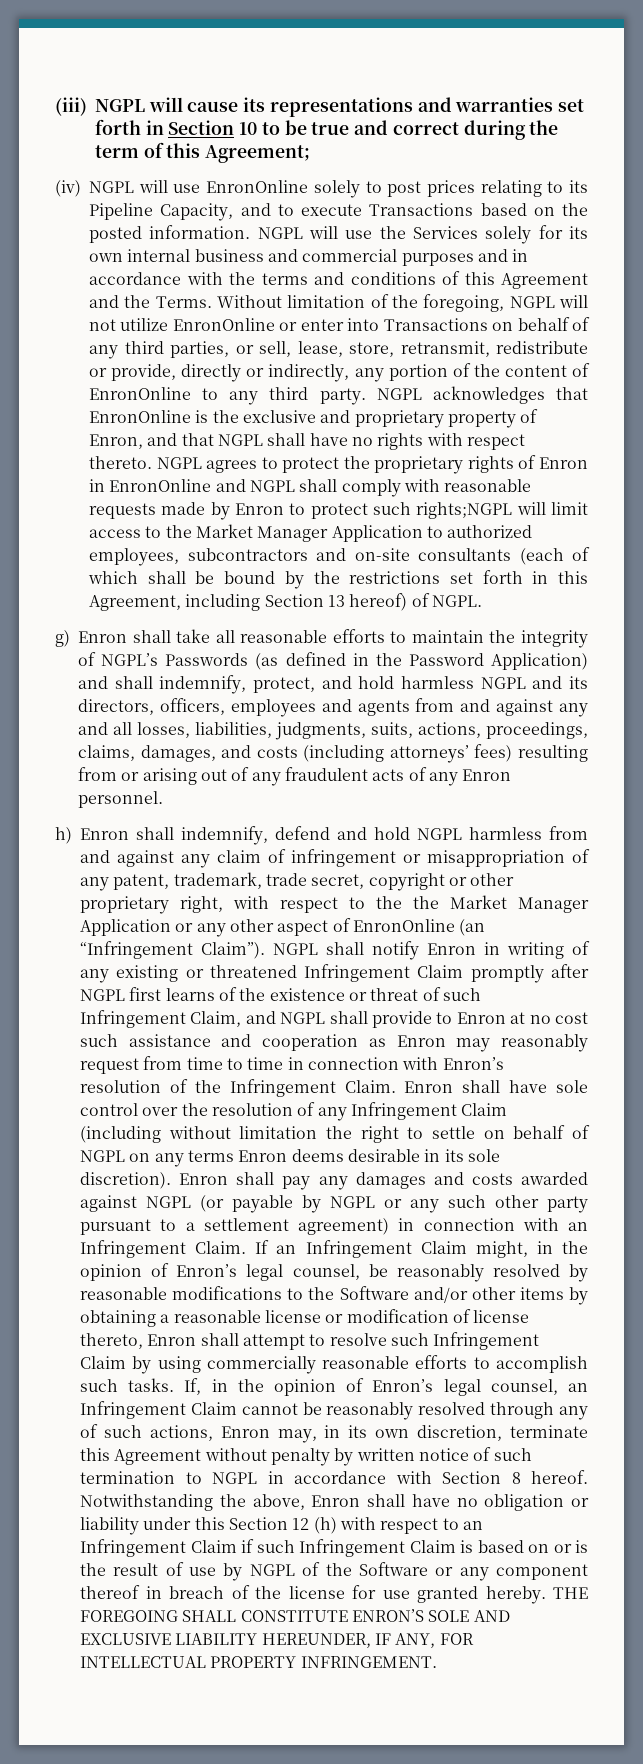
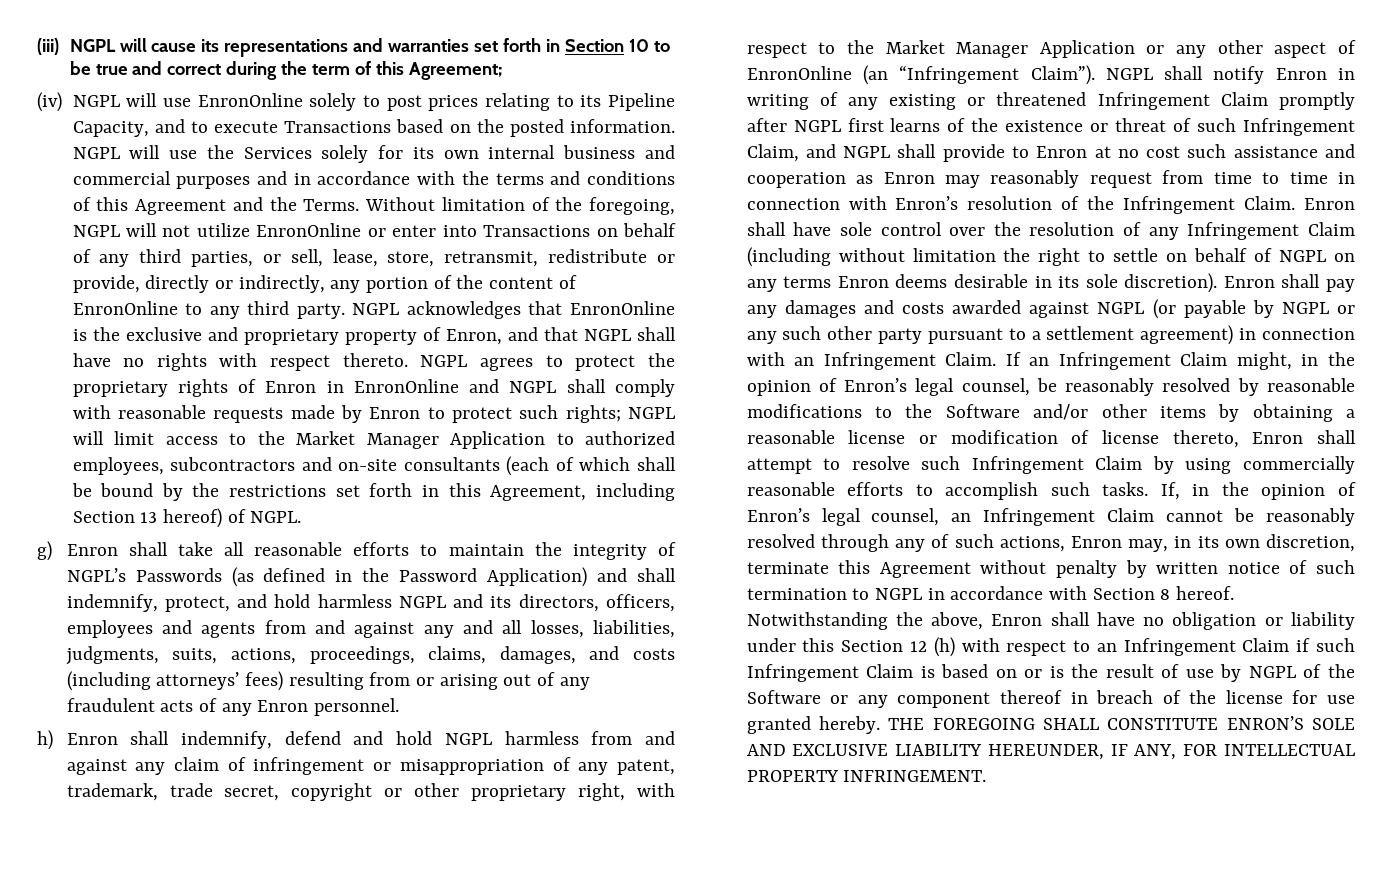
- NGPL agrees to protect the proprietary rights of Enron in EnronOnline and NGPL shall comply with reasonable requests made by Enron to protect such rights;NGPL will limit access to the Market Manager Application to authorized employees, subcontractors and on-site consultants (each of which shall be bound by the restrictions set forth in this Agreement, including Section 13 hereof) of NGPL.
+ NGPL agrees to protect the proprietary rights of Enron in EnronOnline and NGPL shall comply with reasonable requests made by Enron to protect such rights; NGPL will limit access to the Market Manager Application to authorized employees, subcontractors and on-site consultants (each of which shall be bound by the restrictions set forth in this Agreement, including Section 13 hereof) of NGPL.
- h) Enron shall indemnify, defend and hold NGPL harmless from and against any claim of infringement or misappropriation of any patent, trademark, trade secret, copyright or other proprietary right, with respect to the the Market Manager Application or any other aspect of EnronOnline (an “Infringement Claim”).
+ h) Enron shall indemnify, defend and hold NGPL harmless from and against any claim of infringement or misappropriation of any patent, trademark, trade secret, copyright or other proprietary right, with respect to the Market Manager Application or any other aspect of EnronOnline (an “Infringement Claim”).

